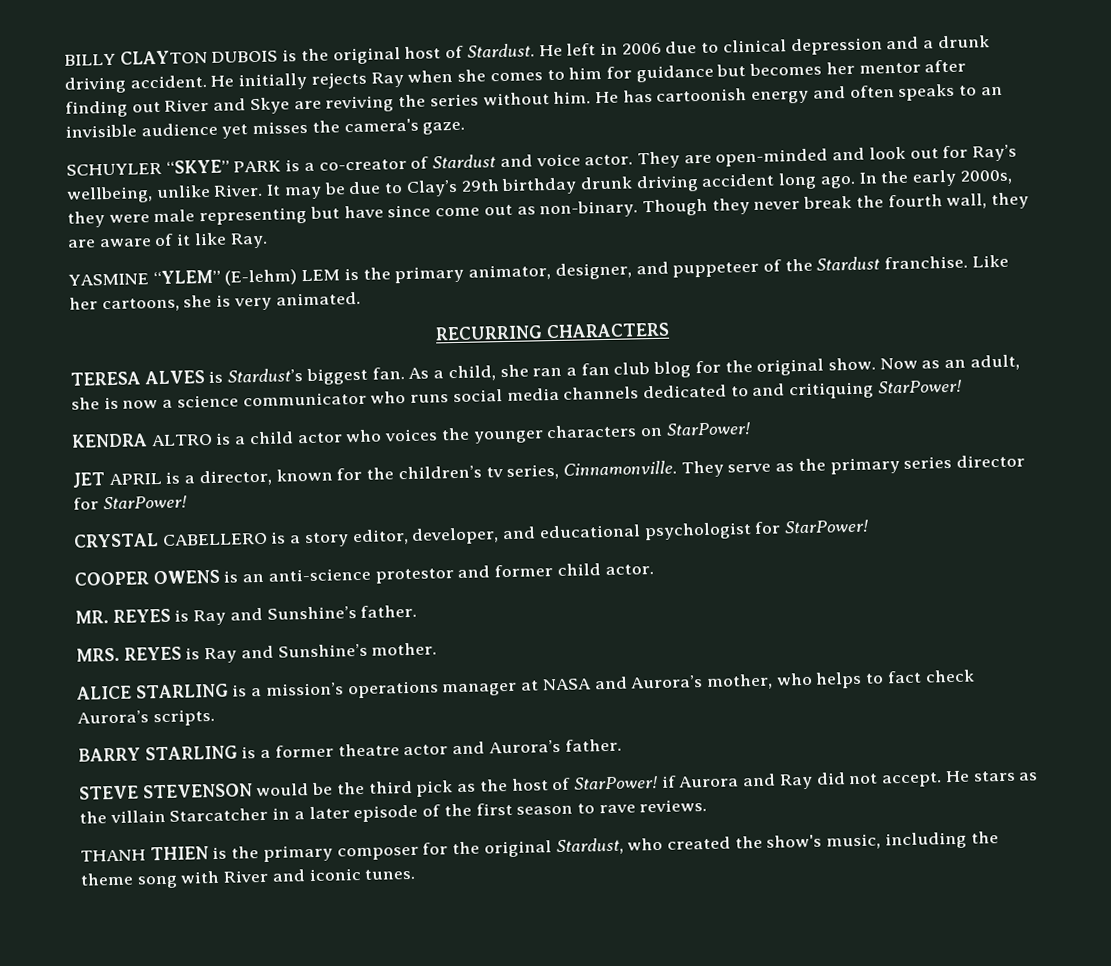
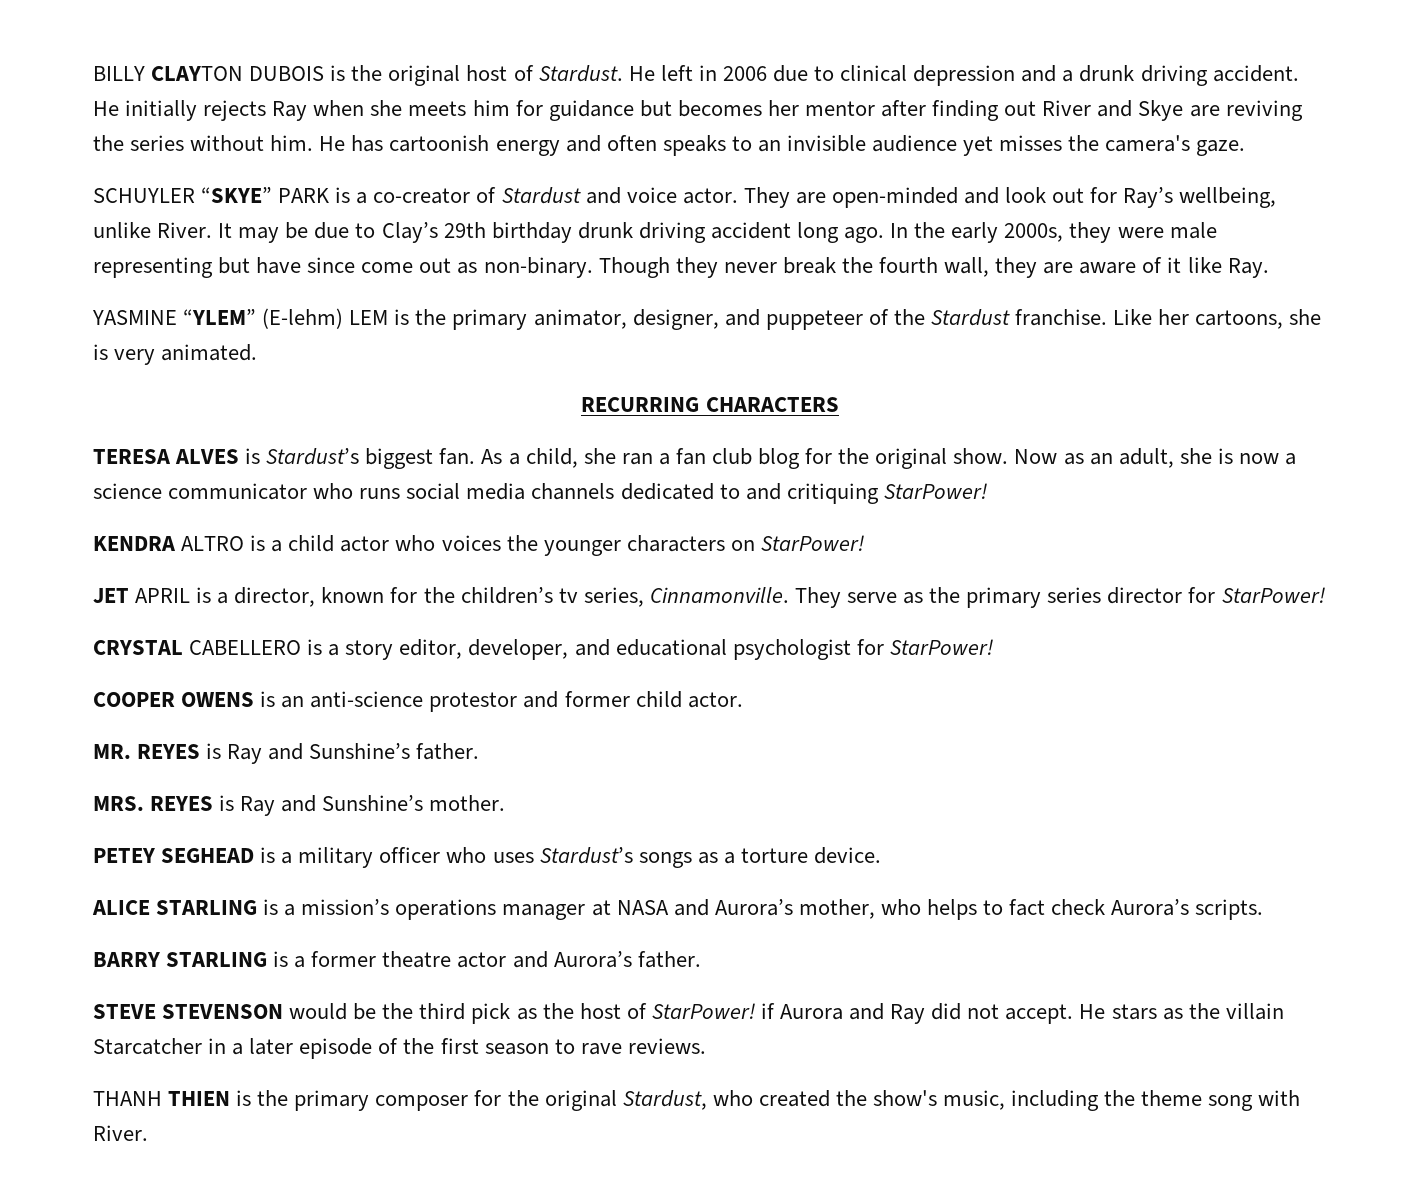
- He initially rejects Ray when she comes to him for guidance but becomes her mentor after finding out River and Skye are reviving the series without him.
+ He initially rejects Ray when she meets him for guidance but becomes her mentor after finding out River and Skye are reviving the series without him.
+ PETEY SEGHEAD is a military officer who uses Stardust’s songs as a torture device.
- THANH THIEN is the primary composer for the original Stardust, who created the show's music, including the theme song with River and iconic tunes.
+ THANH THIEN is the primary composer for the original Stardust, who created the show's music, including the theme song with River.

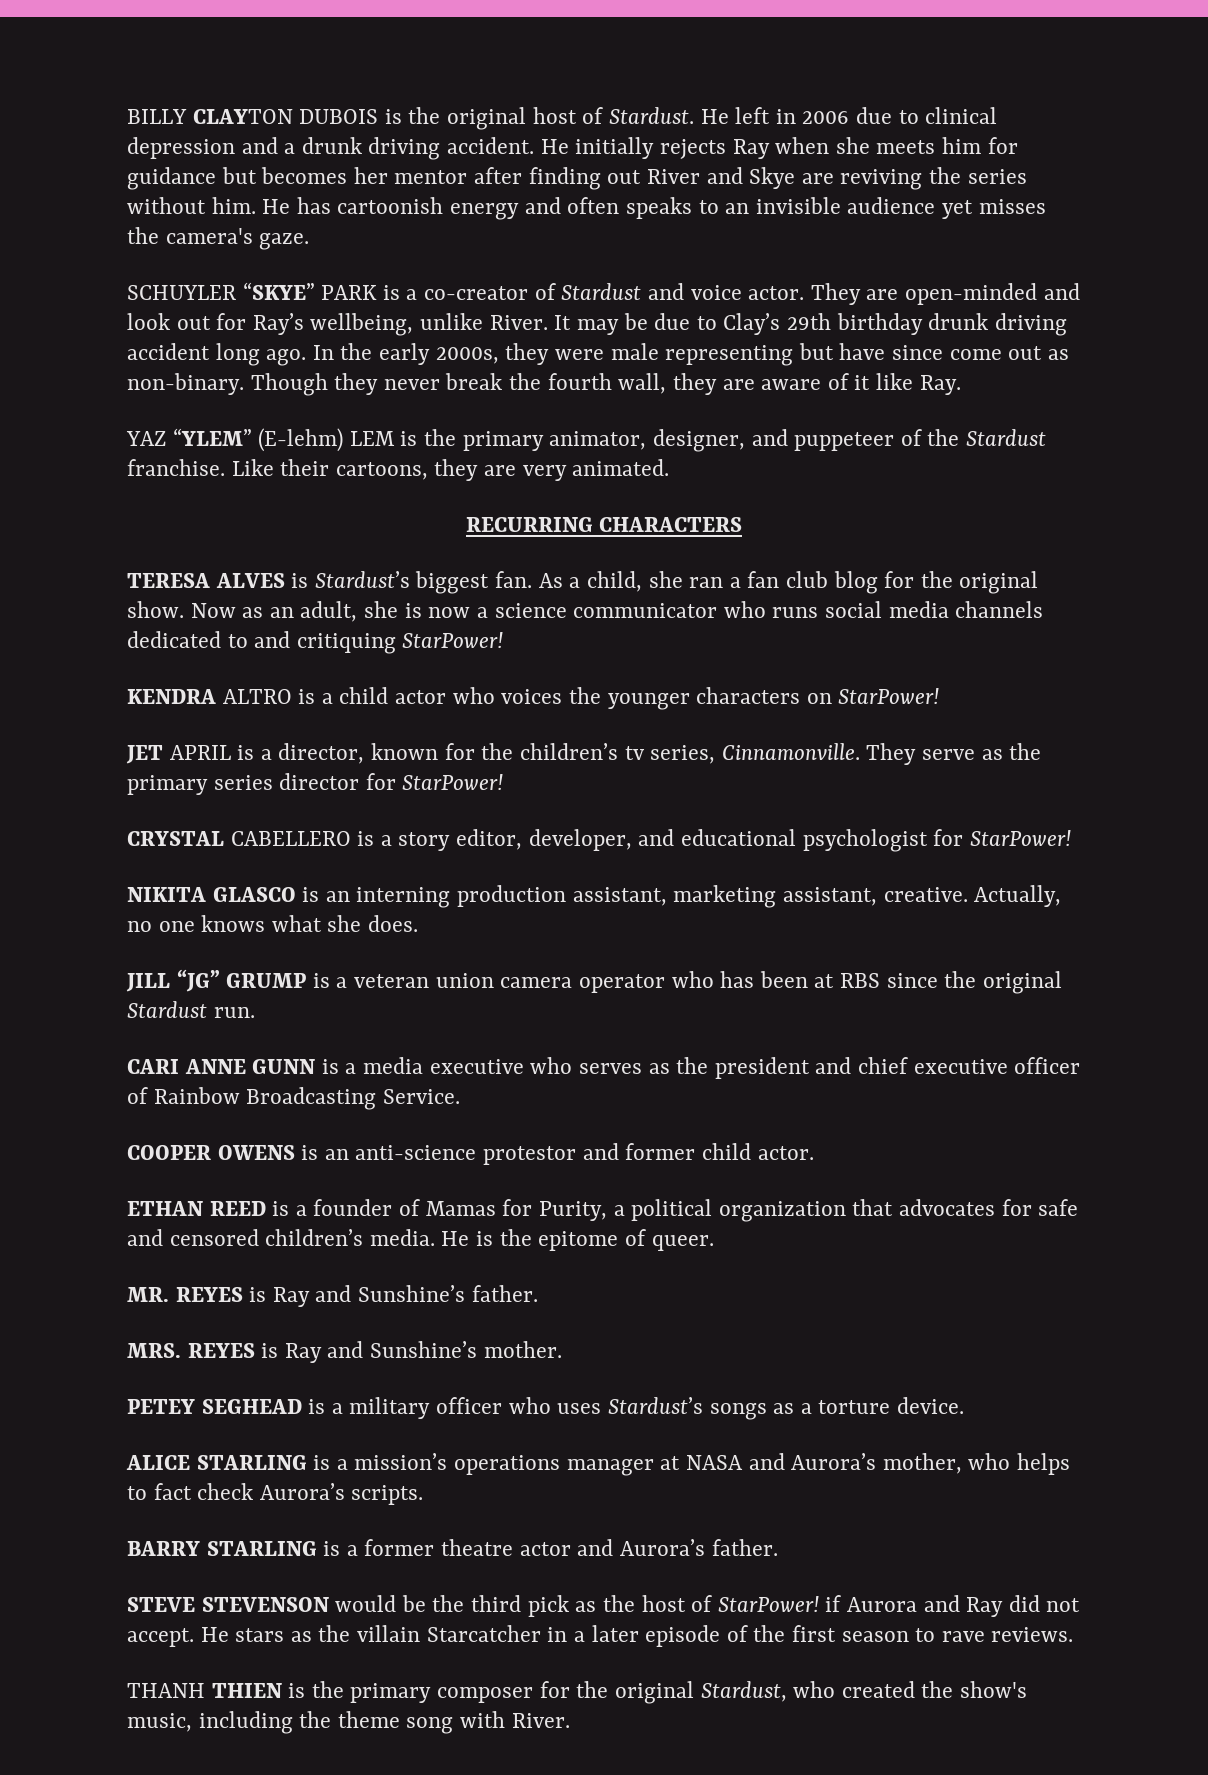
- YASMINE “YLEM” (E-lehm) LEM is the primary animator, designer, and puppeteer of the Stardust franchise.
+ YAZ “YLEM” (E-lehm) LEM is the primary animator, designer, and puppeteer of the Stardust franchise.
- Like her cartoons, she is very animated.
+ Like their cartoons, they are very animated.
+ NIKITA GLASCO is an interning production assistant, marketing assistant, creative. Actually, no one knows what she does.
+ JILL “JG” GRUMP is a veteran union camera operator who has been at RBS since the original Stardust run.
+ CARI ANNE GUNN is a media executive who serves as the president and chief executive officer of Rainbow Broadcasting Service.
+ ETHAN REED is a founder of Mamas for Purity, a political organization that advocates for safe and censored children’s media. He is the epitome of queer.

